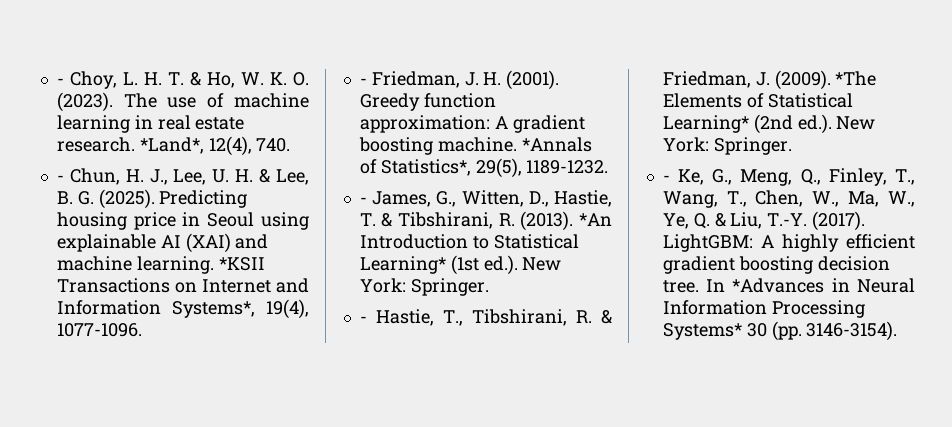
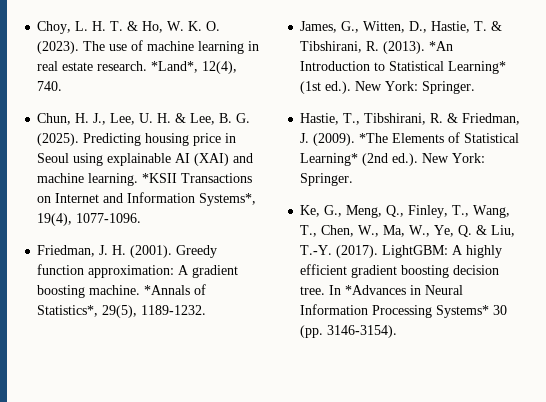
- - Choy, L. H. T. & Ho, W. K. O. (2023).
+ Choy, L. H. T. & Ho, W. K. O. (2023).
- - Chun, H. J., Lee, U. H. & Lee, B. G. (2025).
+ Chun, H. J., Lee, U. H. & Lee, B. G. (2025).
- - Friedman, J. H. (2001).
+ Friedman, J. H. (2001).
- - James, G., Witten, D., Hastie, T. & Tibshirani, R. (2013).
+ James, G., Witten, D., Hastie, T. & Tibshirani, R. (2013).
- - Hastie, T., Tibshirani, R. & Friedman, J. (2009).
+ Hastie, T., Tibshirani, R. & Friedman, J. (2009).
- - Ke, G., Meng, Q., Finley, T., Wang, T., Chen, W., Ma, W., Ye, Q. & Liu, T.-Y. (2017).
+ Ke, G., Meng, Q., Finley, T., Wang, T., Chen, W., Ma, W., Ye, Q. & Liu, T.-Y. (2017).

